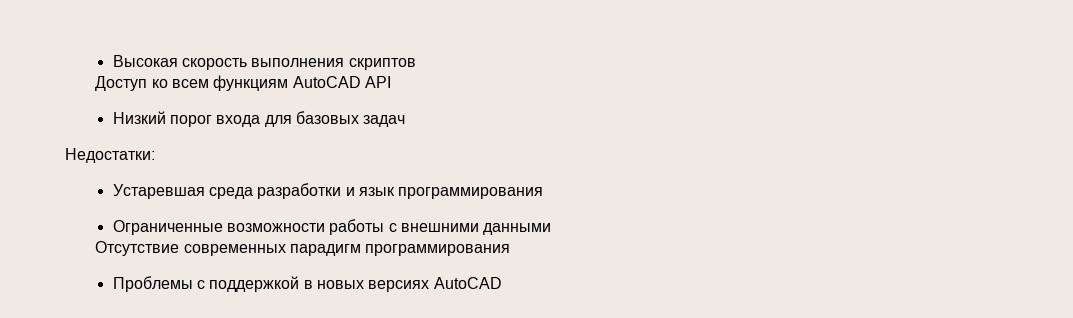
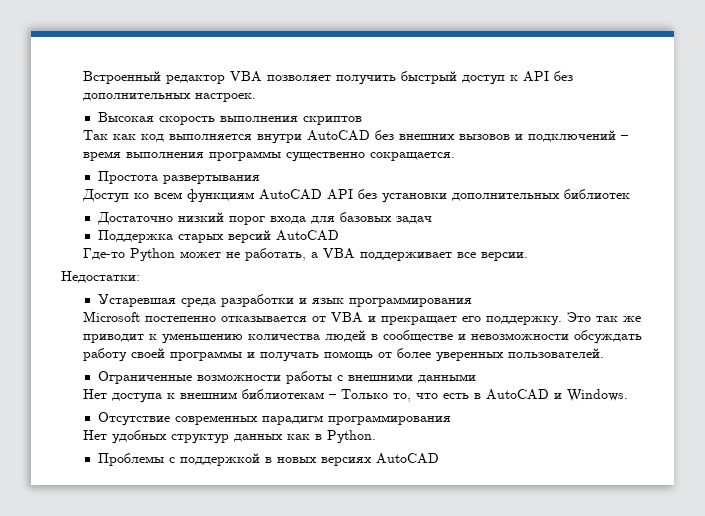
+ Встроенный редактор VBA позволяет получить быстрый доступ к API без дополнительных настроек.
  Высокая скорость выполнения скриптов
+ Так как код выполняется внутри AutoCAD без внешних вызовов и подключений – время выполнения программы существенно сокращается.
+ Простота развертывания
- Доступ ко всем функциям AutoCAD API
- Низкий порог входа для базовых задач
+ Доступ ко всем функциям AutoCAD API без установки дополнительных библиотек
+ Достаточно низкий порог входа для базовых задач
+ Поддержка старых версий AutoCAD
+ Где-то Python может не работать, а VBA поддерживает все версии.
+ Microsoft постепенно отказывается от VBA и прекращает его поддержку. Это так же приводит к уменьшению количества людей в сообществе и невозможности обсуждать работу своей программы и получать помощь от более уверенных пользователей.
+ Нет доступа к внешним библиотекам – Только то, что есть в AutoCAD и Windows.
  Отсутствие современных парадигм программирования
+ Нет удобных структур данных как в Python.

